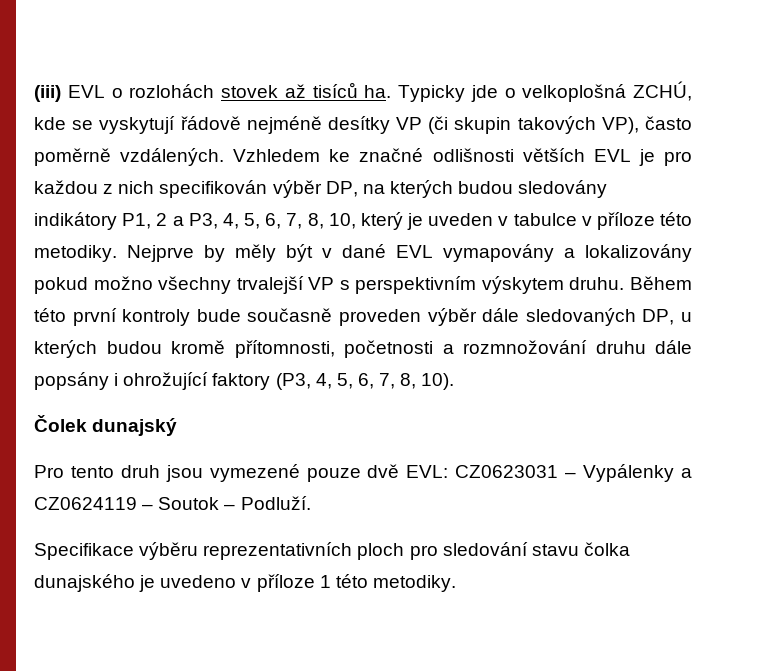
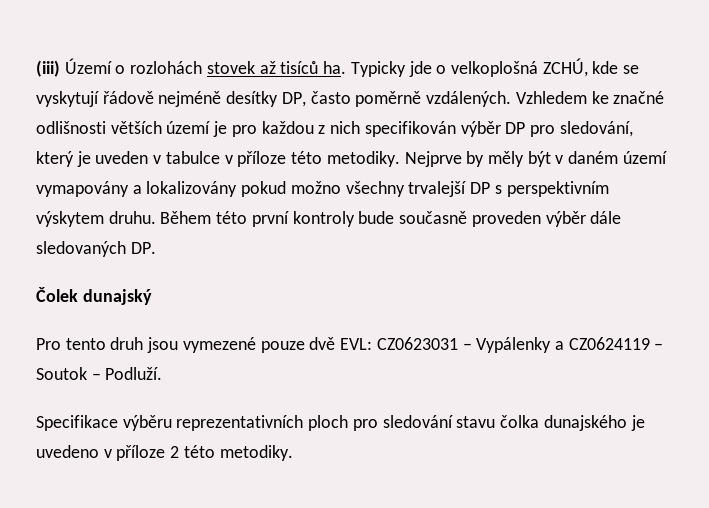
- (iii) EVL o rozlohách stovek až tisíců ha.
+ (iii) Území o rozlohách stovek až tisíců ha.
- Typicky jde o velkoplošná ZCHÚ, kde se vyskytují řádově nejméně desítky VP (či skupin takových VP), často poměrně vzdálených.
+ Typicky jde o velkoplošná ZCHÚ, kde se vyskytují řádově nejméně desítky DP, často poměrně vzdálených.
- Vzhledem ke značné odlišnosti větších EVL je pro každou z nich specifikován výběr DP, na kterých budou sledovány indikátory P1, 2 a P3, 4, 5, 6, 7, 8, 10, který je uveden v tabulce v příloze této metodiky.
+ Vzhledem ke značné odlišnosti větších území je pro každou z nich specifikován výběr DP pro sledování, který je uveden v tabulce v příloze této metodiky.
- Nejprve by měly být v dané EVL vymapovány a lokalizovány pokud možno všechny trvalejší VP s perspektivním výskytem druhu.
+ Nejprve by měly být v daném území vymapovány a lokalizovány pokud možno všechny trvalejší DP s perspektivním výskytem druhu.
- Během této první kontroly bude současně proveden výběr dále sledovaných DP, u kterých budou kromě přítomnosti, početnosti a rozmnožování druhu dále popsány i ohrožující faktory (P3, 4, 5, 6, 7, 8, 10).
+ Během této první kontroly bude současně proveden výběr dále sledovaných DP.
- Specifikace výběru reprezentativních ploch pro sledování stavu čolka dunajského je uvedeno v příloze 1 této metodiky.
+ Specifikace výběru reprezentativních ploch pro sledování stavu čolka dunajského je uvedeno v příloze 2 této metodiky.

